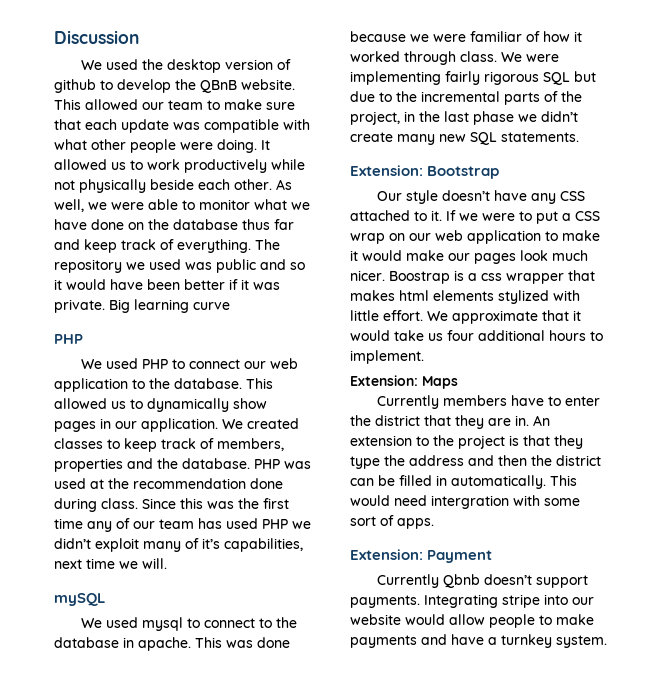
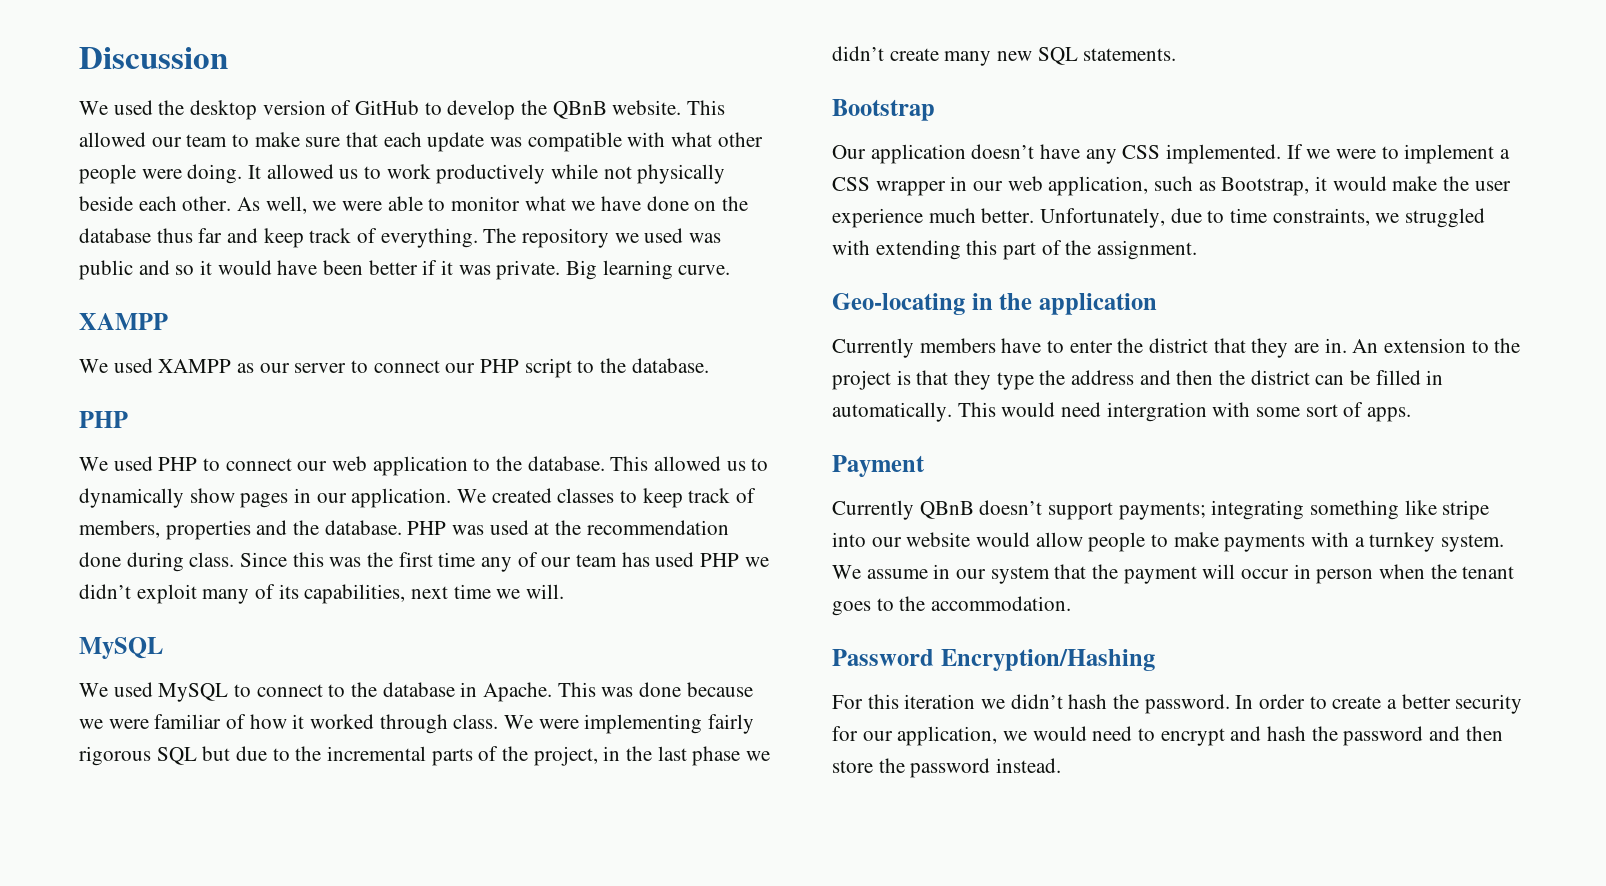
- We used the desktop version of github to develop the QBnB website.
+ We used the desktop version of GitHub to develop the QBnB website.
- Big learning curve
+ Big learning curve.
+ XAMPP
+ We used XAMPP as our server to connect our PHP script to the database.
- Since this was the first time any of our team has used PHP we didn’t exploit many of it’s capabilities, next time we will.
- mySQL
- We used mysql to connect to the database in apache.
+ Since this was the first time any of our team has used PHP we didn’t exploit many of its capabilities, next time we will.
+ MySQL
+ We used MySQL to connect to the database in Apache.
- Extension: Bootstrap
+ Bootstrap
- Our style doesn’t have any CSS attached to it.
+ Our application doesn’t have any CSS implemented.
- If we were to put a CSS wrap on our web application to make it would make our pages look much nicer. Boostrap is a css wrapper that makes html elements stylized with little effort. We approximate that it would take us four additional hours to implement.
- Extension: Maps
+ If we were to implement a CSS wrapper in our web application, such as Bootstrap, it would make the user experience much better. Unfortunately, due to time constraints, we struggled with extending this part of the assignment.
+ Geo-locating in the application
- Extension: Payment
+ Payment
- Currently Qbnb doesn’t support payments. Integrating stripe into our website would allow people to make payments and have a turnkey system.
+ Currently QBnB doesn’t support payments; integrating something like stripe into our website would allow people to make payments with a turnkey system.
+ We assume in our system that the payment will occur in person when the tenant goes to the accommodation.
+ Password Encryption/Hashing
+ For this iteration we didn’t hash the password. In order to create a better security for our application, we would need to encrypt and hash the password and then store the password instead.

